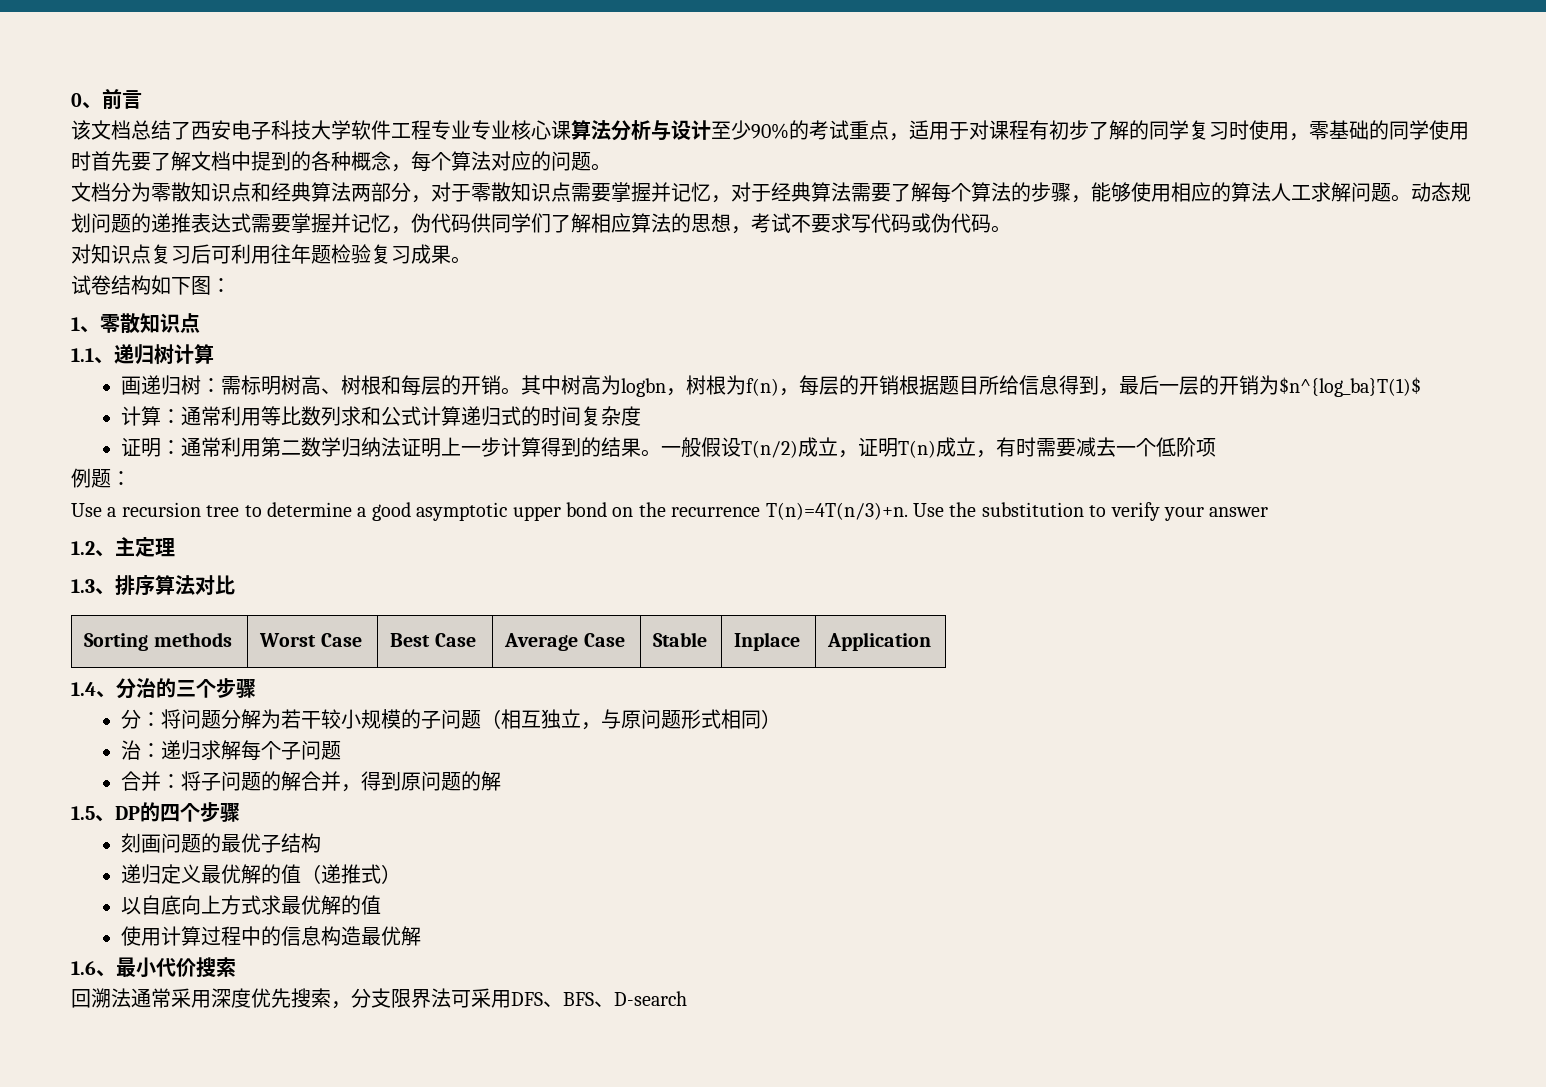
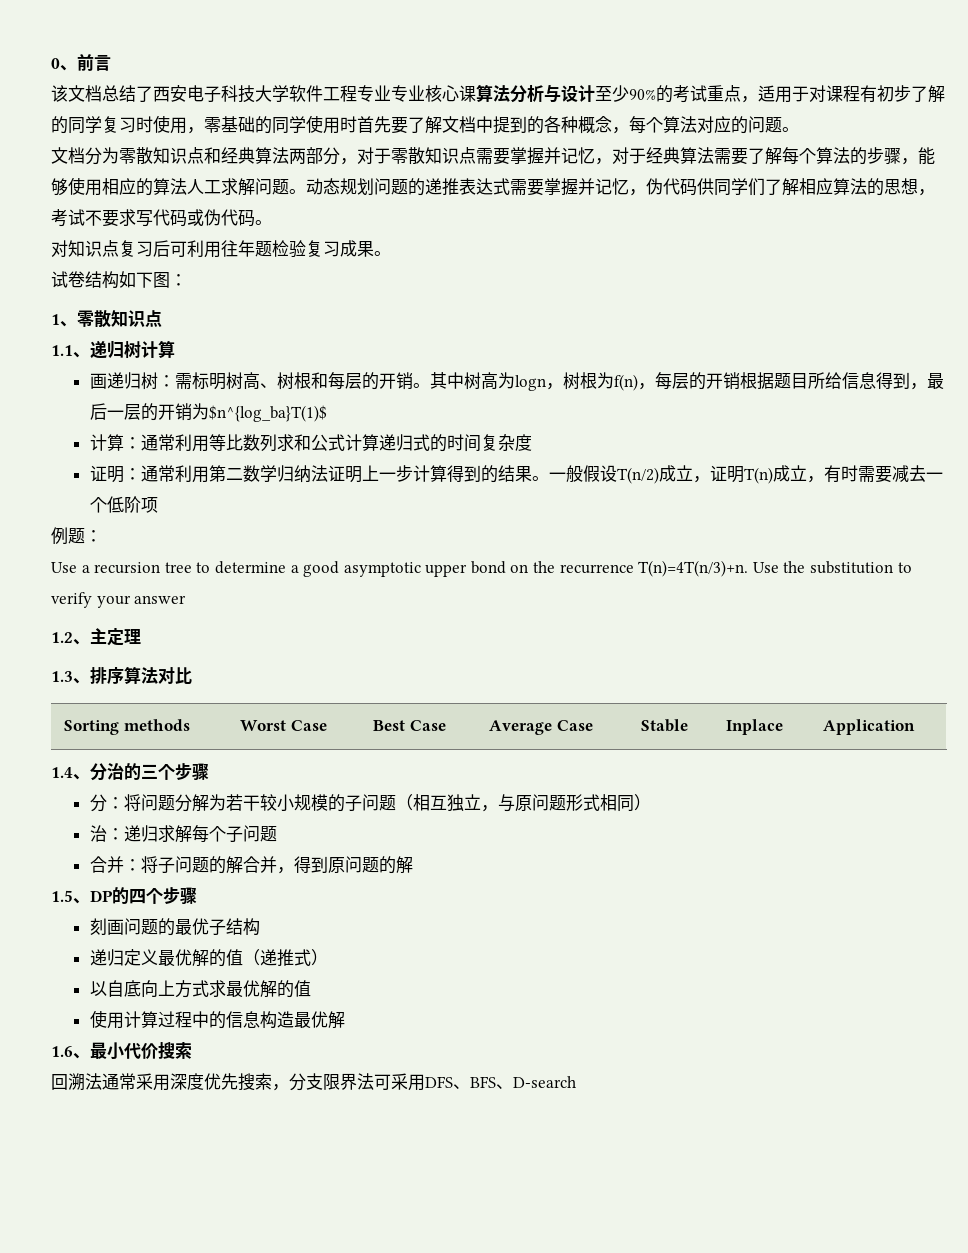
- 其中树高为logbn，树根为f(n)，每层的开销根据题目所给信息得到，最后一层的开销为$n^{log_ba}T(1)$
+ 其中树高为logn，树根为f(n)，每层的开销根据题目所给信息得到，最后一层的开销为$n^{log_ba}T(1)$

